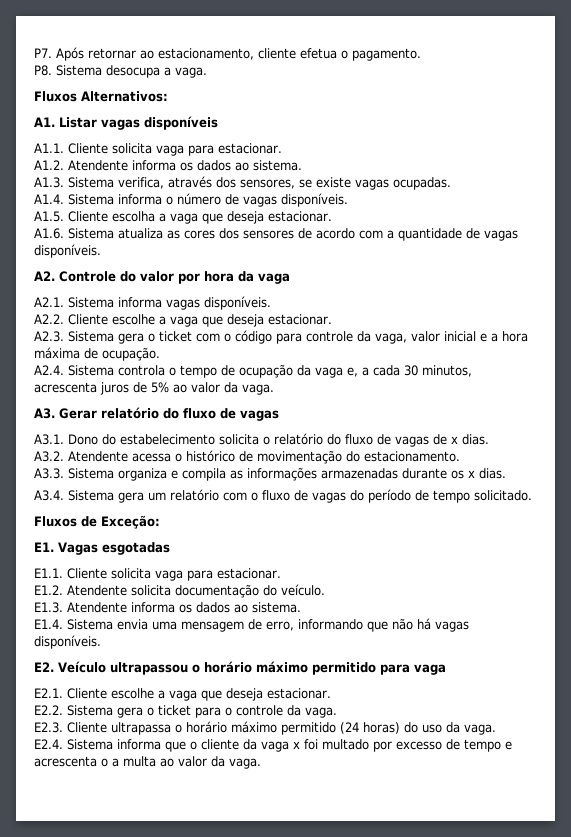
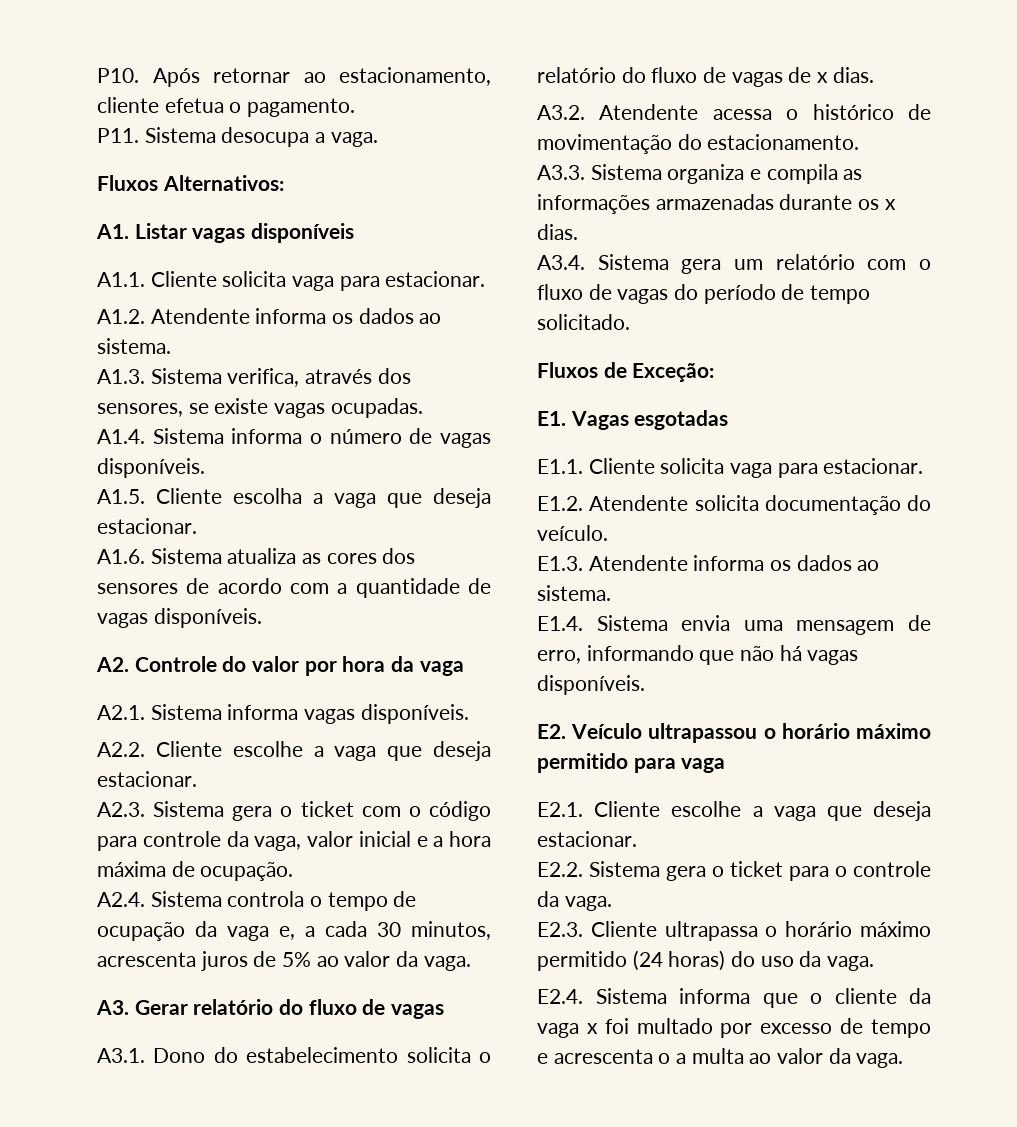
- P7. Após retornar ao estacionamento, cliente efetua o pagamento.
+ P10. Após retornar ao estacionamento, cliente efetua o pagamento.
- P8. Sistema desocupa a vaga.
+ P11. Sistema desocupa a vaga.

